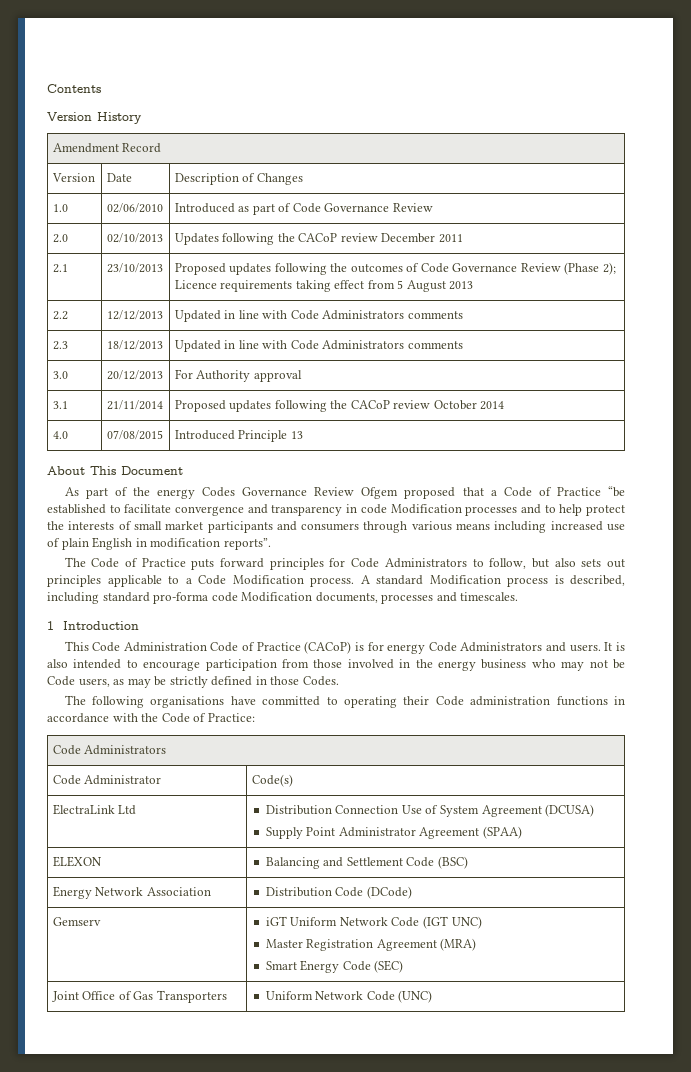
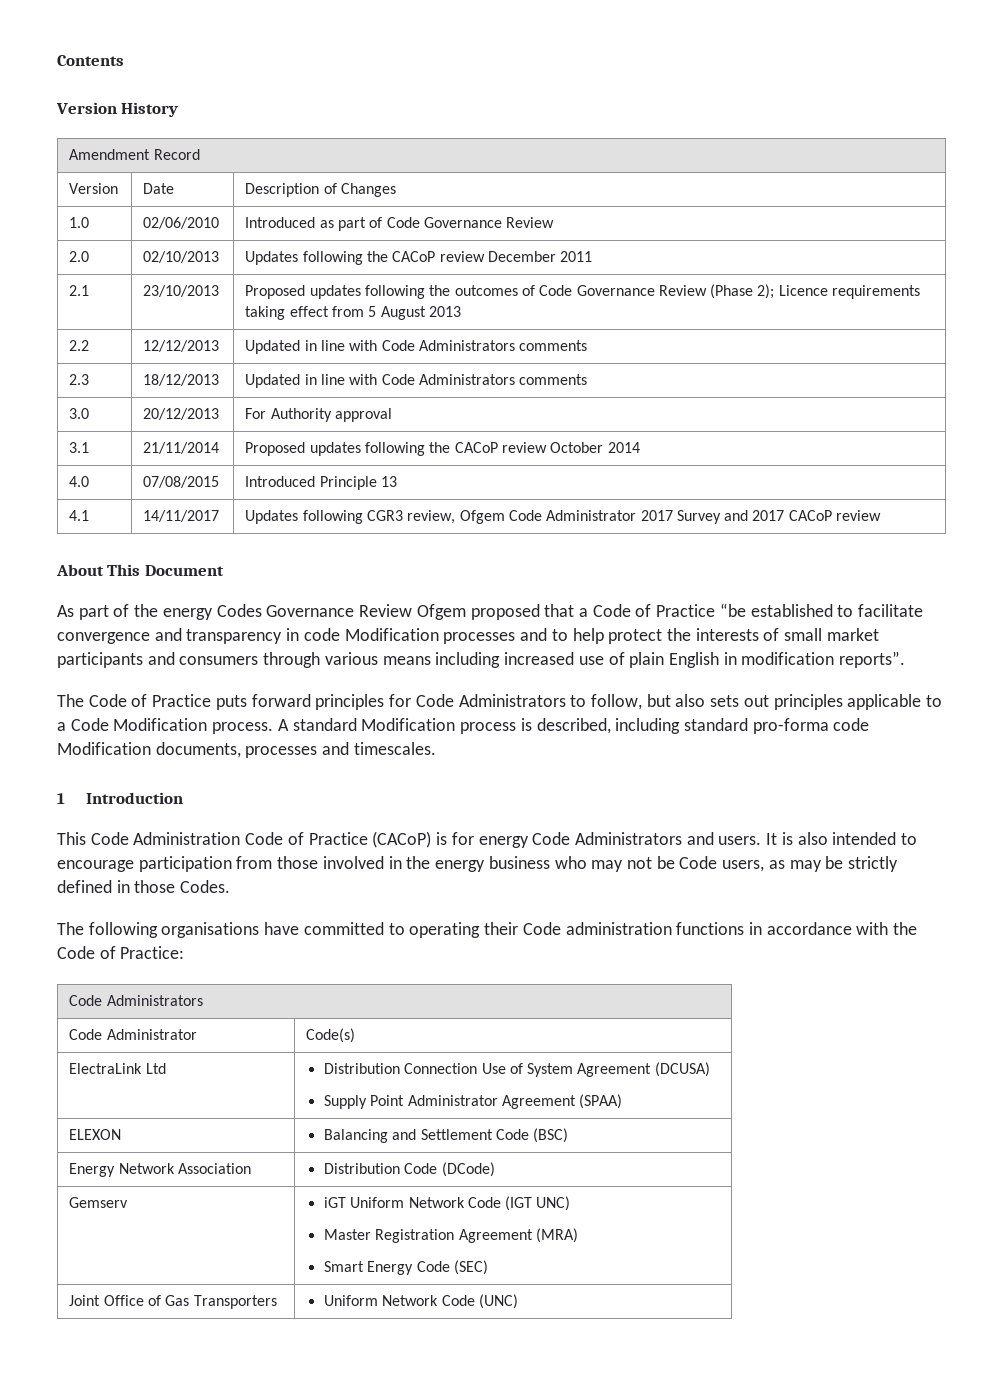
+ 4.1 | 14/11/2017 | Updates following CGR3 review, Ofgem Code Administrator 2017 Survey and 2017 CACoP review

